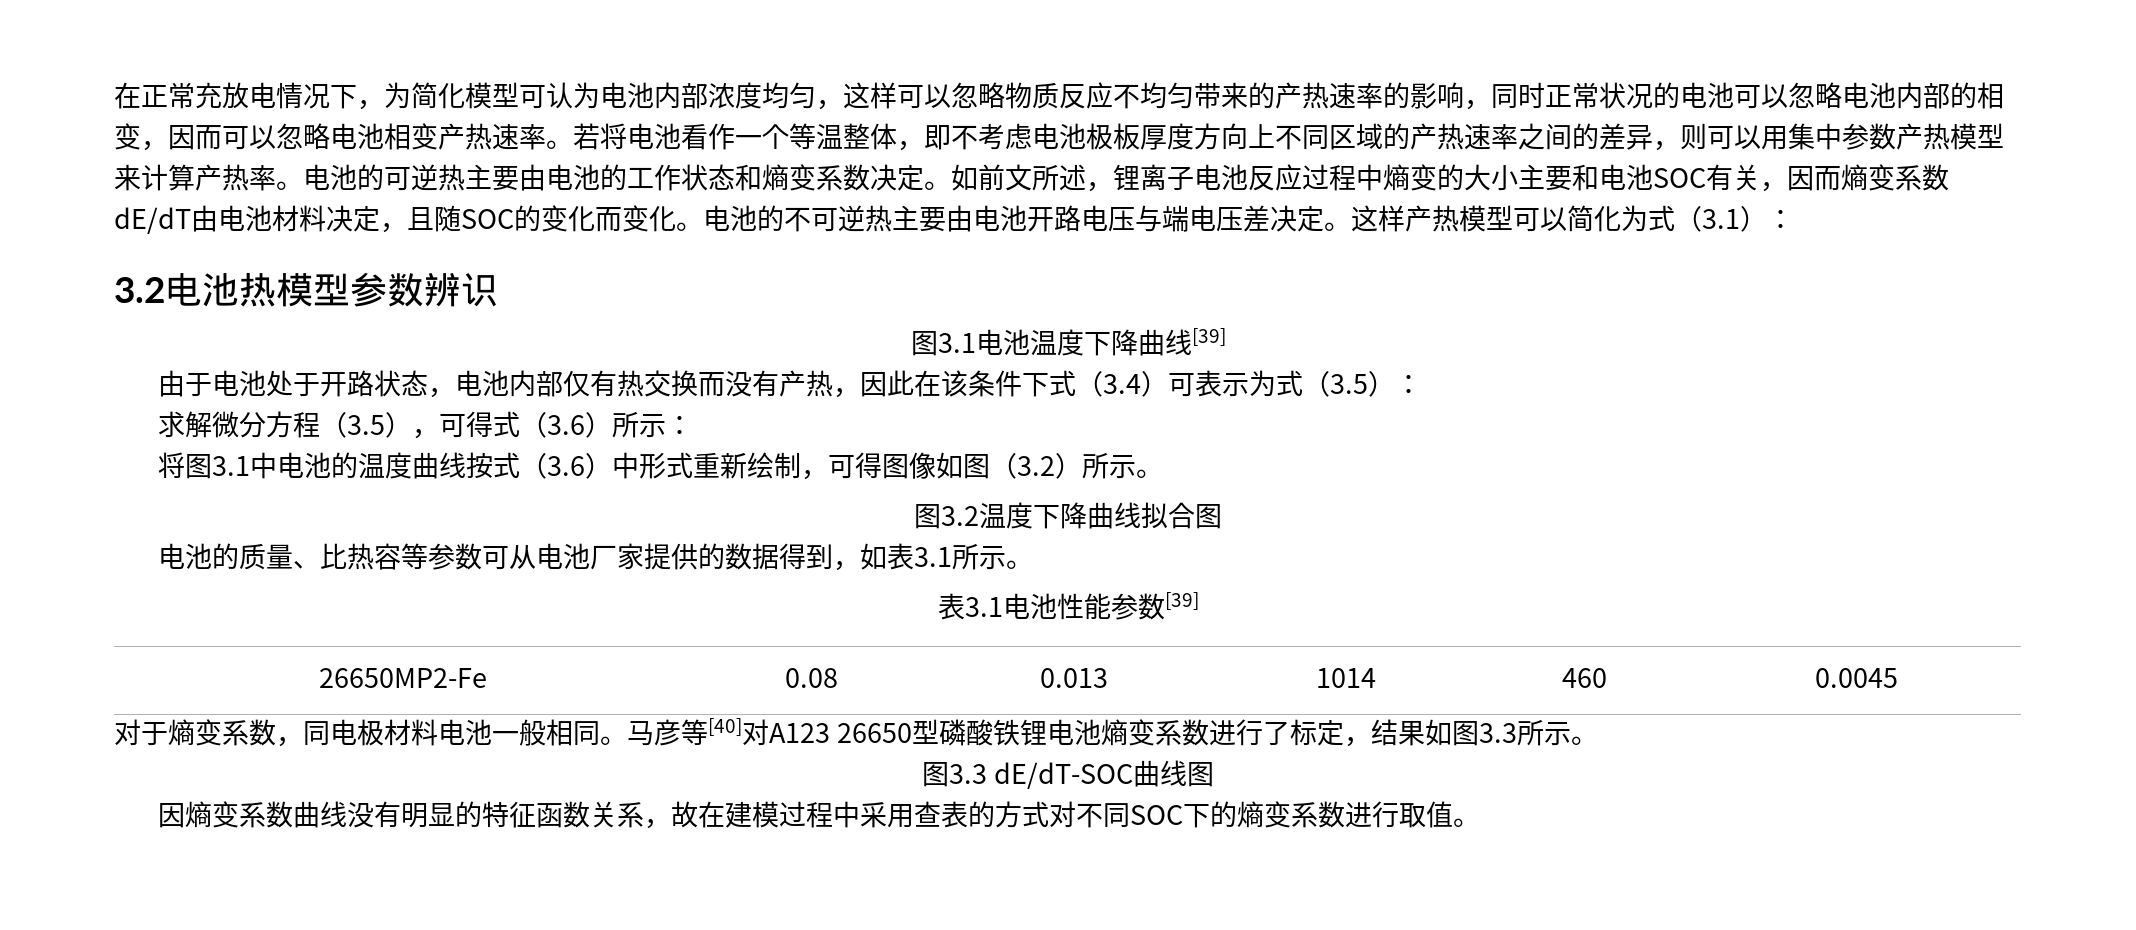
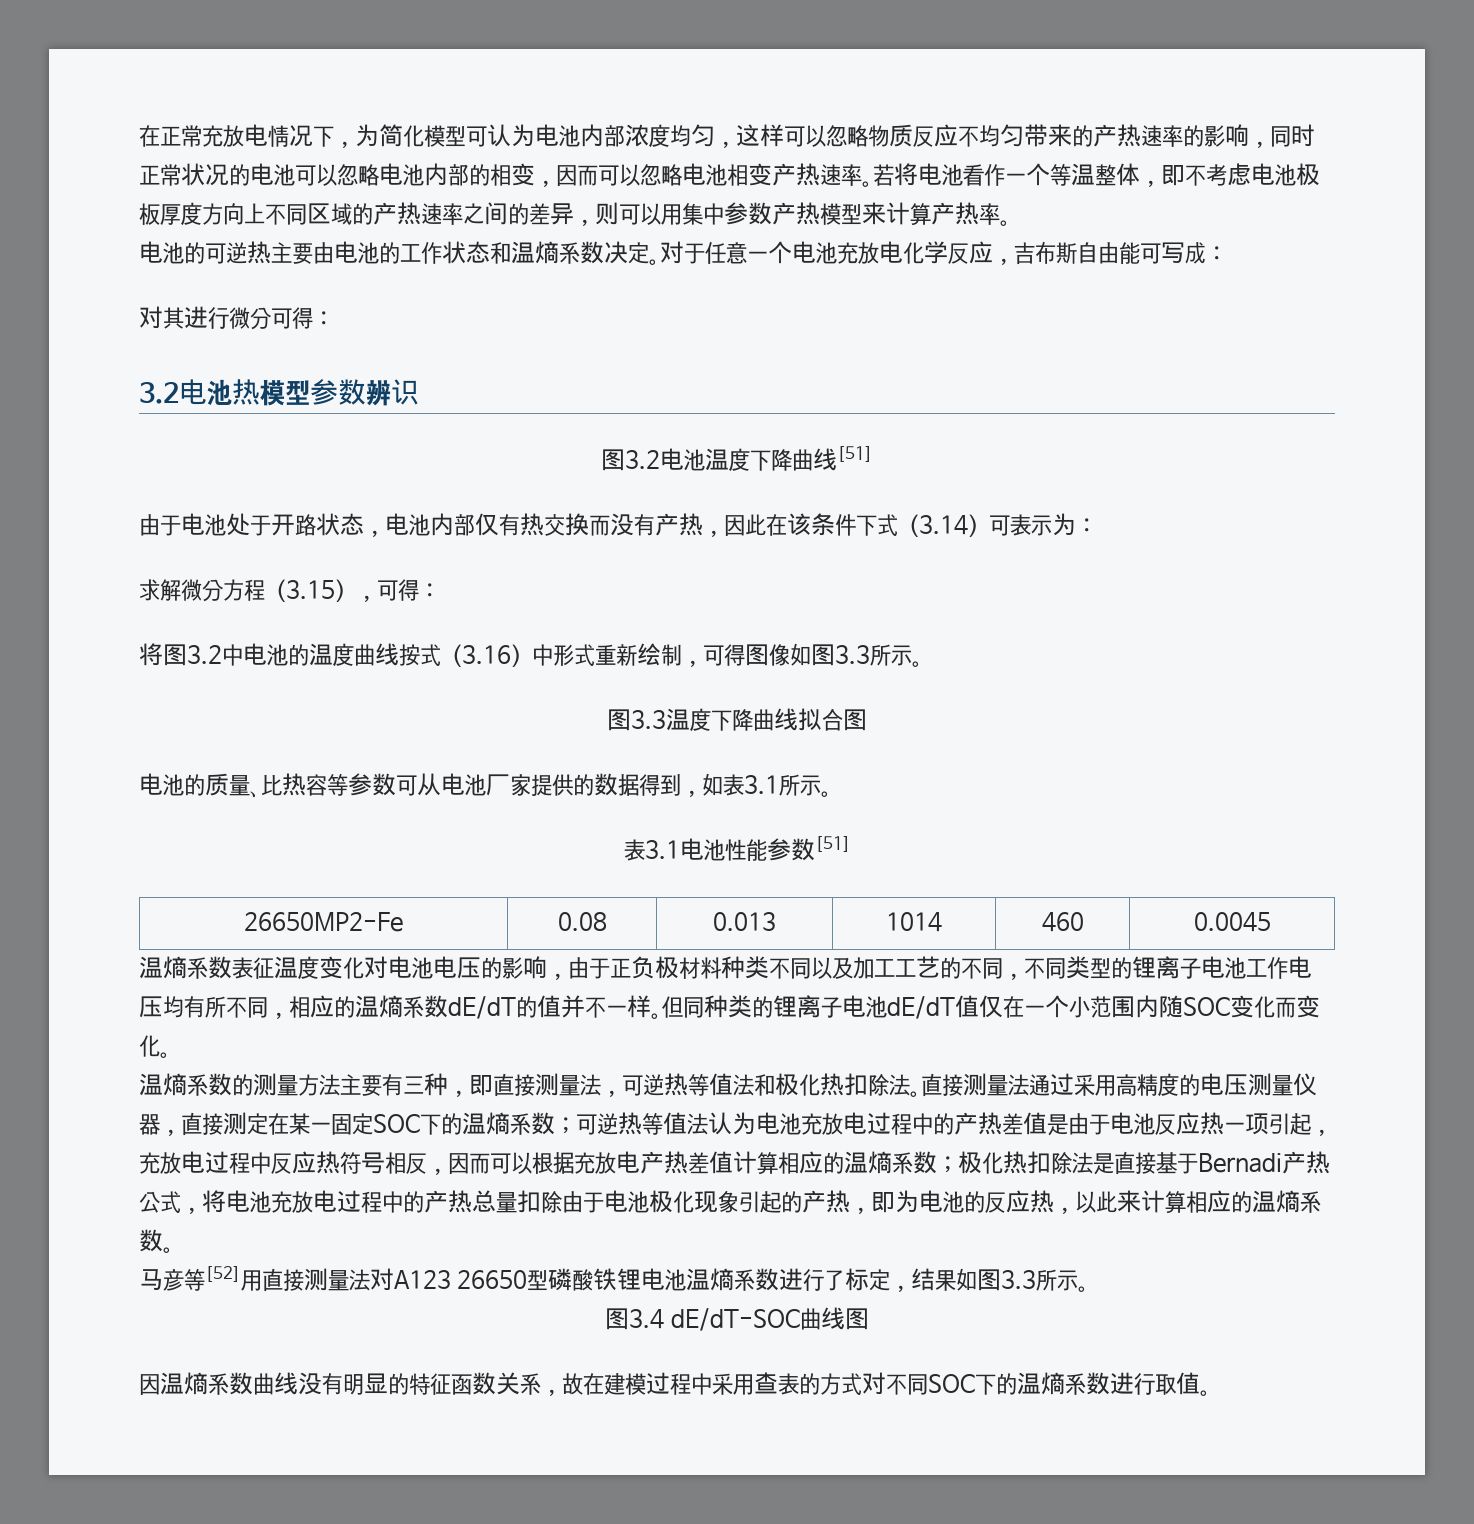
- 若将电池看作一个等温整体，即不考虑电池极板厚度方向上不同区域的产热速率之间的差异，则可以用集中参数产热模型来计算产热率。电池的可逆热主要由电池的工作状态和熵变系数决定。
+ 若将电池看作一个等温整体，即不考虑电池极板厚度方向上不同区域的产热速率之间的差异，则可以用集中参数产热模型来计算产热率。
+ 电池的可逆热主要由电池的工作状态和温熵系数决定。
- 如前文所述，锂离子电池反应过程中熵变的大小主要和电池SOC有关，因而熵变系数dE/dT由电池材料决定，且随SOC的变化而变化。电池的不可逆热主要由电池开路电压与端电压差决定。这样产热模型可以简化为式（3.1）：
+ 对于任意一个电池充放电化学反应，吉布斯自由能可写成：
+ 对其进行微分可得：
- 图3.1电池温度下降曲线[39]
+ 图3.2电池温度下降曲线[51]
- 由于电池处于开路状态，电池内部仅有热交换而没有产热，因此在该条件下式（3.4）可表示为式（3.5）：
+ 由于电池处于开路状态，电池内部仅有热交换而没有产热，因此在该条件下式（3.14）可表示为：
- 求解微分方程（3.5），可得式（3.6）所示：
+ 求解微分方程（3.15），可得：
- 将图3.1中电池的温度曲线按式（3.6）中形式重新绘制，可得图像如图（3.2）所示。
- 图3.2温度下降曲线拟合图
+ 将图3.2中电池的温度曲线按式（3.16）中形式重新绘制，可得图像如图3.3所示。
+ 图3.3温度下降曲线拟合图
- 表3.1电池性能参数[39]
+ 表3.1电池性能参数[51]
- 对于熵变系数，同电极材料电池一般相同。马彦等[40]对A123 26650型磷酸铁锂电池熵变系数进行了标定，结果如图3.3所示。
+ 温熵系数表征温度变化对电池电压的影响，由于正负极材料种类不同以及加工工艺的不同，不同类型的锂离子电池工作电压均有所不同，相应的温熵系数dE/dT的值并不一样。但同种类的锂离子电池dE/dT值仅在一个小范围内随SOC变化而变化。
+ 温熵系数的测量方法主要有三种，即直接测量法，可逆热等值法和极化热扣除法。直接测量法通过采用高精度的电压测量仪器，直接测定在某一固定SOC下的温熵系数；可逆热等值法认为电池充放电过程中的产热差值是由于电池反应热一项引起，充放电过程中反应热符号相反，因而可以根据充放电产热差值计算相应的温熵系数；极化热扣除法是直接基于Bernadi产热公式，将电池充放电过程中的产热总量扣除由于电池极化现象引起的产热，即为电池的反应热，以此来计算相应的温熵系数。
+ 马彦等[52]用直接测量法对A123 26650型磷酸铁锂电池温熵系数进行了标定，结果如图3.3所示。
- 图3.3 dE/dT-SOC曲线图
+ 图3.4 dE/dT-SOC曲线图
- 因熵变系数曲线没有明显的特征函数关系，故在建模过程中采用查表的方式对不同SOC下的熵变系数进行取值。
+ 因温熵系数曲线没有明显的特征函数关系，故在建模过程中采用查表的方式对不同SOC下的温熵系数进行取值。

